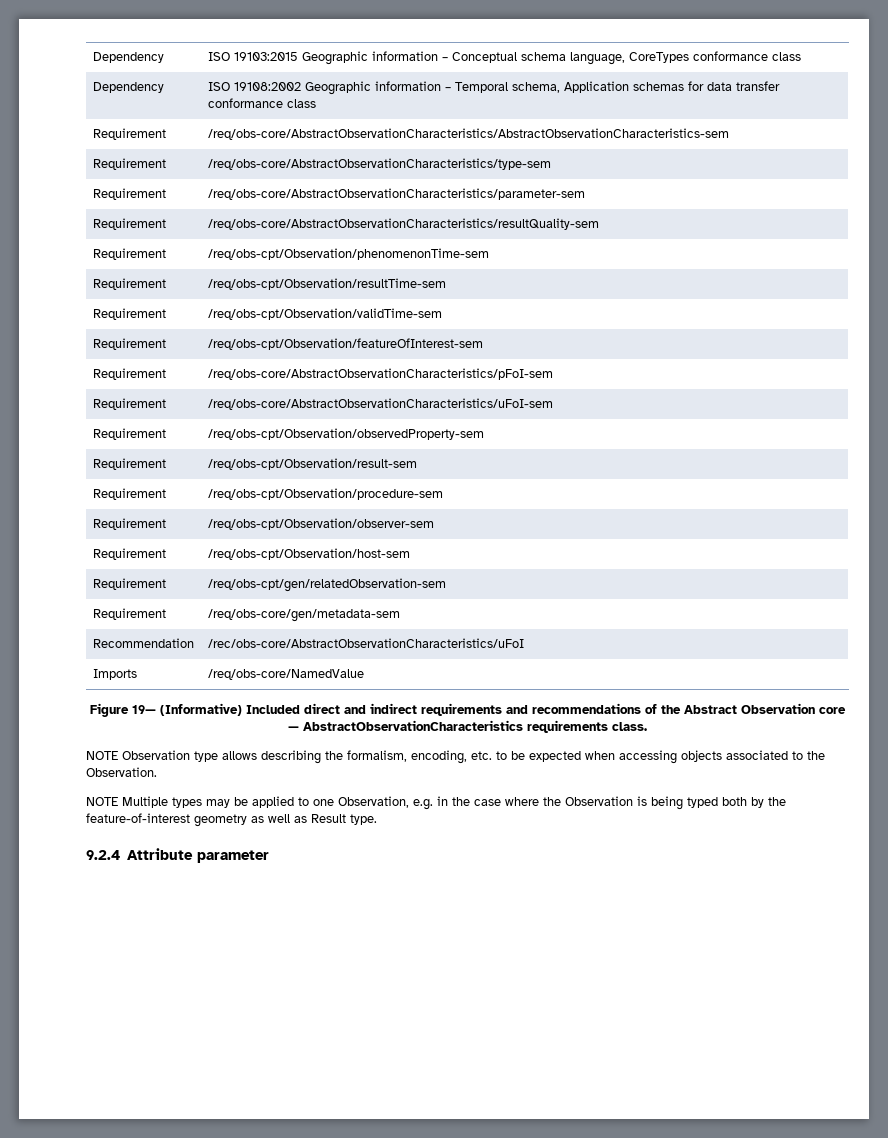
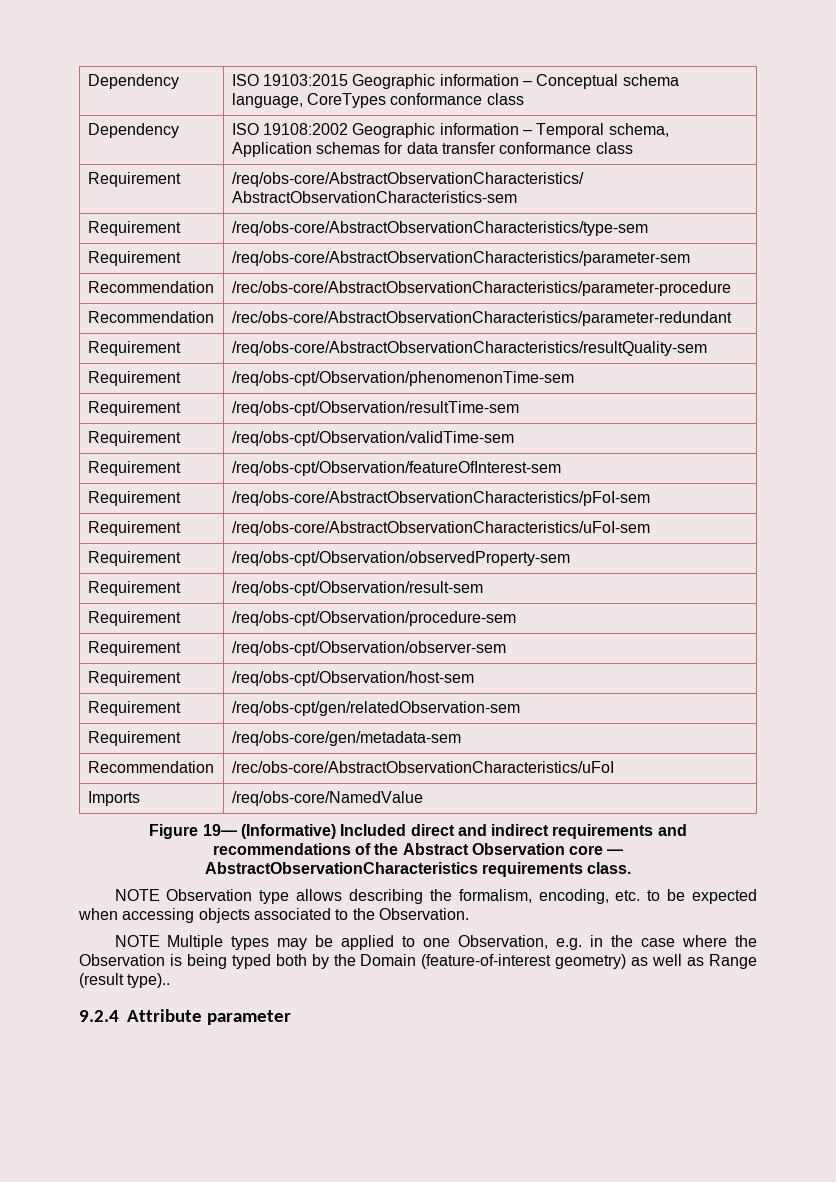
+ Recommendation | /rec/obs-core/AbstractObservationCharacteristics/parameter-procedure
+ Recommendation | /rec/obs-core/AbstractObservationCharacteristics/parameter-redundant
- NOTE Multiple types may be applied to one Observation, e.g. in the case where the Observation is being typed both by the feature-of-interest geometry as well as Result type.
+ NOTE Multiple types may be applied to one Observation, e.g. in the case where the Observation is being typed both by the Domain (feature-of-interest geometry) as well as Range (result type)..

